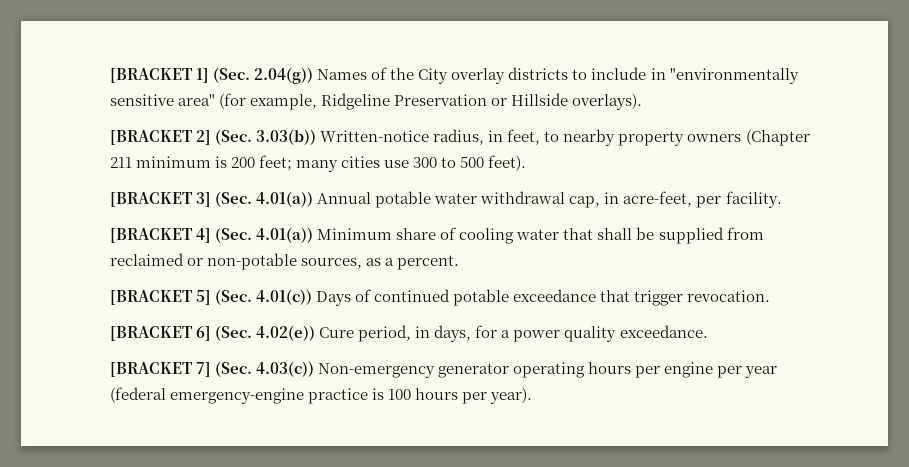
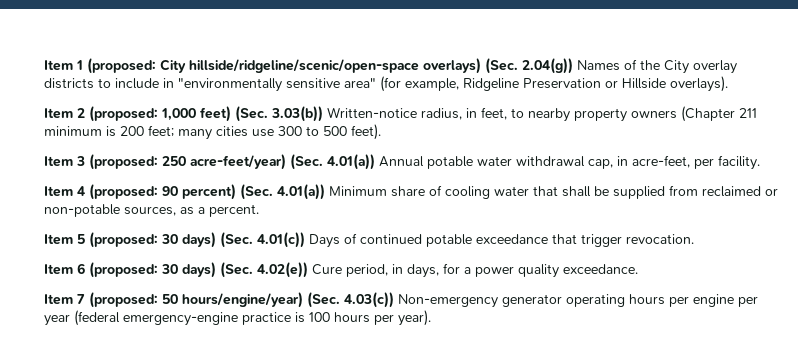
- [BRACKET 1] (Sec. 2.04(g)) Names of the City overlay districts to include in "environmentally sensitive area" (for example, Ridgeline Preservation or Hillside overlays).
+ Item 1 (proposed: City hillside/ridgeline/scenic/open-space overlays) (Sec. 2.04(g)) Names of the City overlay districts to include in "environmentally sensitive area" (for example, Ridgeline Preservation or Hillside overlays).
- [BRACKET 2] (Sec. 3.03(b)) Written-notice radius, in feet, to nearby property owners (Chapter 211 minimum is 200 feet; many cities use 300 to 500 feet).
+ Item 2 (proposed: 1,000 feet) (Sec. 3.03(b)) Written-notice radius, in feet, to nearby property owners (Chapter 211 minimum is 200 feet; many cities use 300 to 500 feet).
- [BRACKET 3] (Sec. 4.01(a)) Annual potable water withdrawal cap, in acre-feet, per facility.
+ Item 3 (proposed: 250 acre-feet/year) (Sec. 4.01(a)) Annual potable water withdrawal cap, in acre-feet, per facility.
- [BRACKET 4] (Sec. 4.01(a)) Minimum share of cooling water that shall be supplied from reclaimed or non-potable sources, as a percent.
+ Item 4 (proposed: 90 percent) (Sec. 4.01(a)) Minimum share of cooling water that shall be supplied from reclaimed or non-potable sources, as a percent.
- [BRACKET 5] (Sec. 4.01(c)) Days of continued potable exceedance that trigger revocation.
+ Item 5 (proposed: 30 days) (Sec. 4.01(c)) Days of continued potable exceedance that trigger revocation.
- [BRACKET 6] (Sec. 4.02(e)) Cure period, in days, for a power quality exceedance.
+ Item 6 (proposed: 30 days) (Sec. 4.02(e)) Cure period, in days, for a power quality exceedance.
- [BRACKET 7] (Sec. 4.03(c)) Non-emergency generator operating hours per engine per year (federal emergency-engine practice is 100 hours per year).
+ Item 7 (proposed: 50 hours/engine/year) (Sec. 4.03(c)) Non-emergency generator operating hours per engine per year (federal emergency-engine practice is 100 hours per year).

